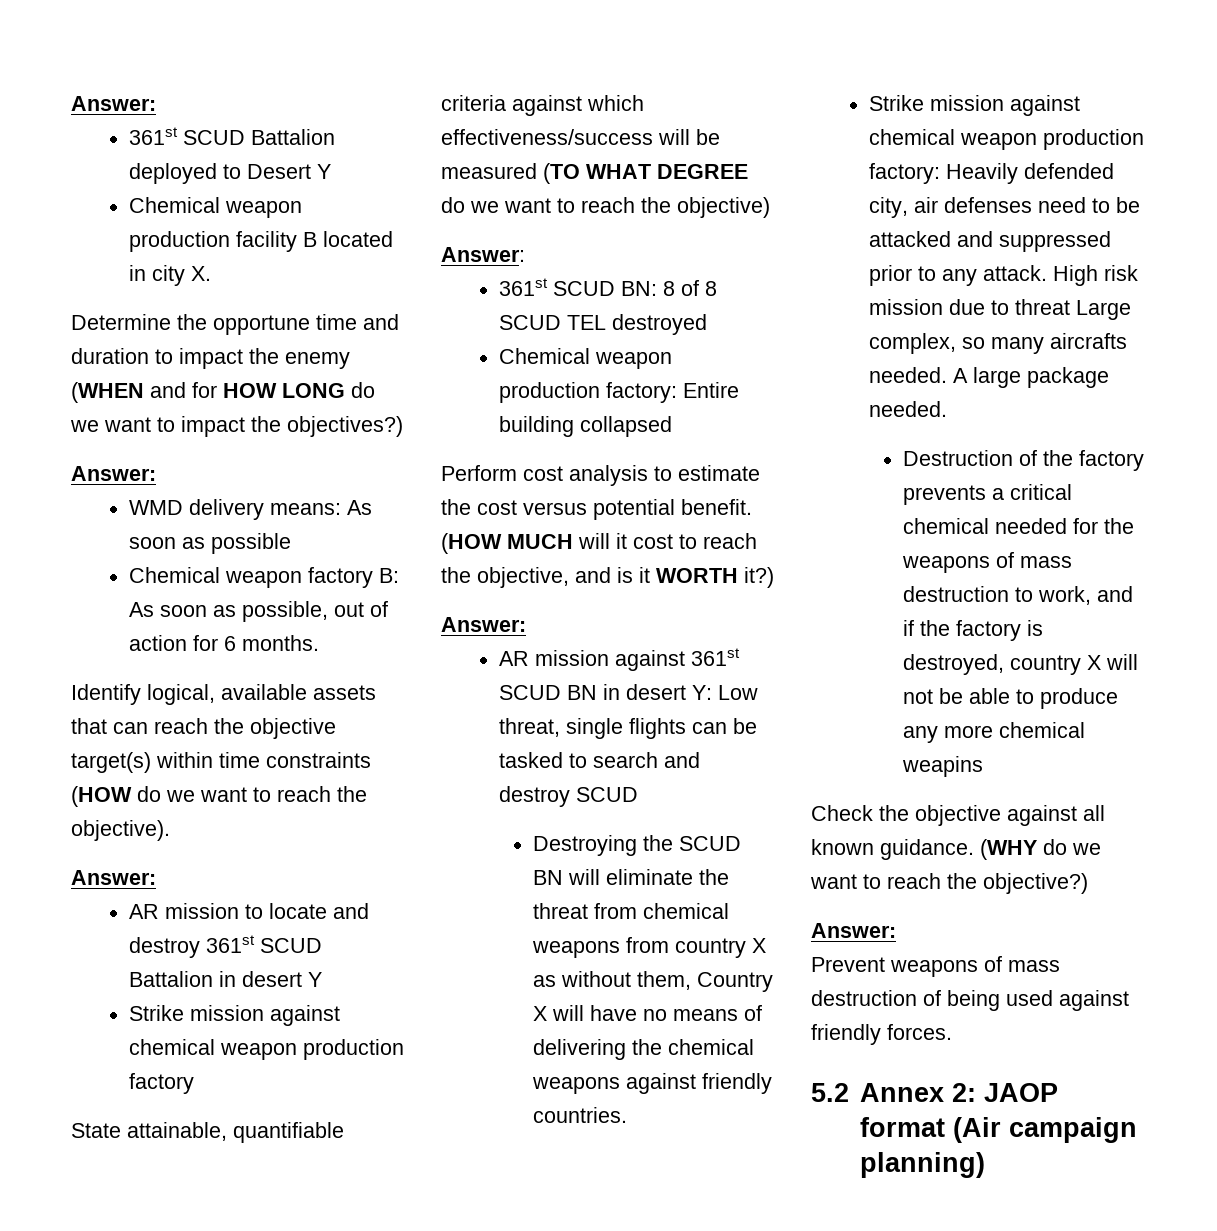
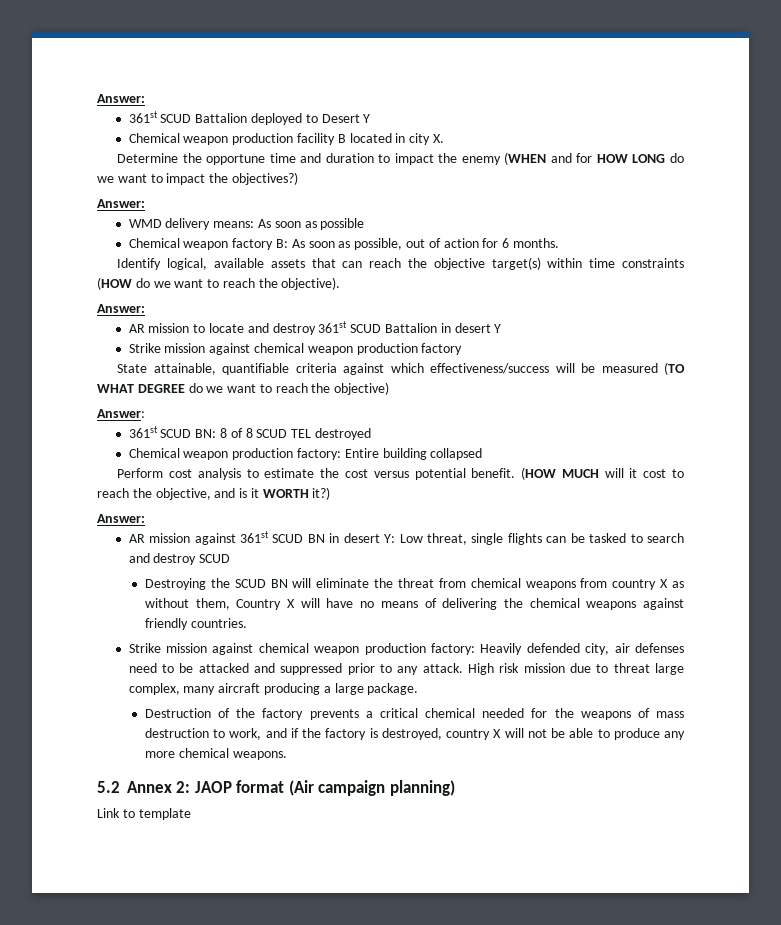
- High risk mission due to threat Large complex, so many aircrafts needed. A large package needed.
+ High risk mission due to threat large complex, many aircraft producing a large package.
- Destruction of the factory prevents a critical chemical needed for the weapons of mass destruction to work, and if the factory is destroyed, country X will not be able to produce any more chemical weapins
- Check the objective against all known guidance. (WHY do we want to reach the objective?)
- Answer:
- Prevent weapons of mass destruction of being used against friendly forces.
+ Destruction of the factory prevents a critical chemical needed for the weapons of mass destruction to work, and if the factory is destroyed, country X will not be able to produce any more chemical weapons.
+ Link to template

